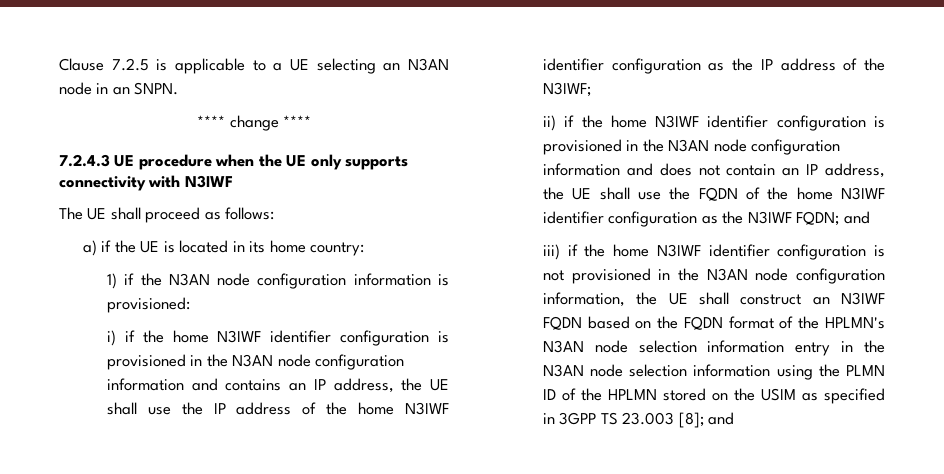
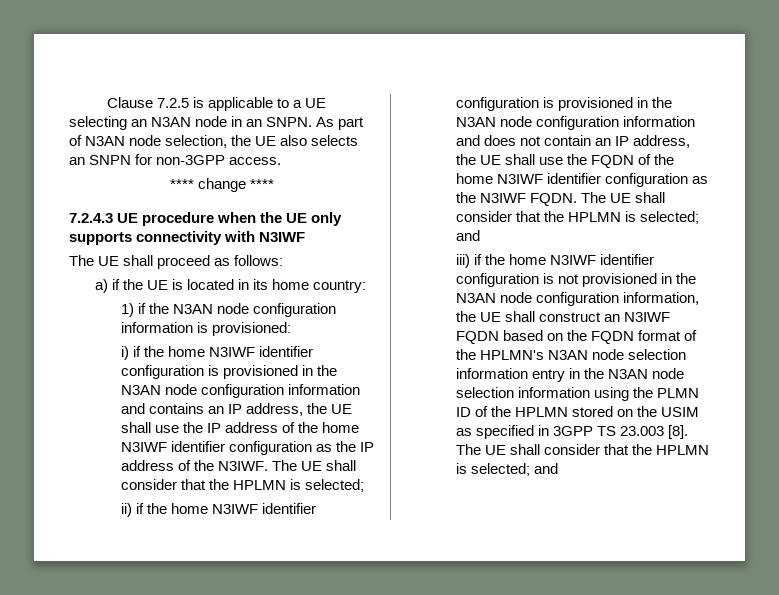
+ As part of N3AN node selection, the UE also selects an SNPN for non-3GPP access.
- i) if the home N3IWF identifier configuration is provisioned in the N3AN node configuration information and contains an IP address, the UE shall use the IP address of the home N3IWF identifier configuration as the IP address of the N3IWF;
+ i) if the home N3IWF identifier configuration is provisioned in the N3AN node configuration information and contains an IP address, the UE shall use the IP address of the home N3IWF identifier configuration as the IP address of the N3IWF. The UE shall consider that the HPLMN is selected;
- ii) if the home N3IWF identifier configuration is provisioned in the N3AN node configuration information and does not contain an IP address, the UE shall use the FQDN of the home N3IWF identifier configuration as the N3IWF FQDN; and
+ ii) if the home N3IWF identifier configuration is provisioned in the N3AN node configuration information and does not contain an IP address, the UE shall use the FQDN of the home N3IWF identifier configuration as the N3IWF FQDN. The UE shall consider that the HPLMN is selected; and
- iii) if the home N3IWF identifier configuration is not provisioned in the N3AN node configuration information, the UE shall construct an N3IWF FQDN based on the FQDN format of the HPLMN's N3AN node selection information entry in the N3AN node selection information using the PLMN ID of the HPLMN stored on the USIM as specified in 3GPP TS 23.003 [8]; and
+ iii) if the home N3IWF identifier configuration is not provisioned in the N3AN node configuration information, the UE shall construct an N3IWF FQDN based on the FQDN format of the HPLMN's N3AN node selection information entry in the N3AN node selection information using the PLMN ID of the HPLMN stored on the USIM as specified in 3GPP TS 23.003 [8]. The UE shall consider that the HPLMN is selected; and

